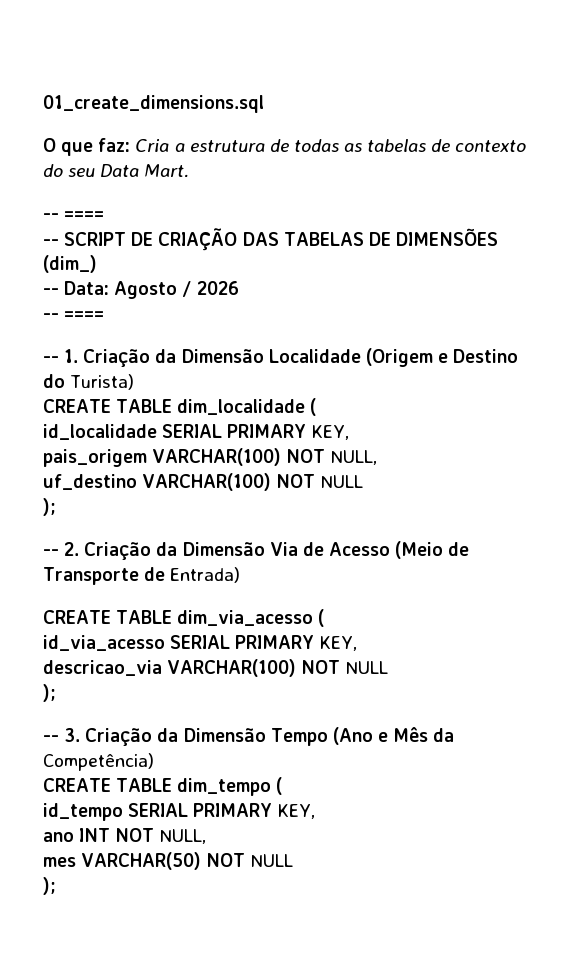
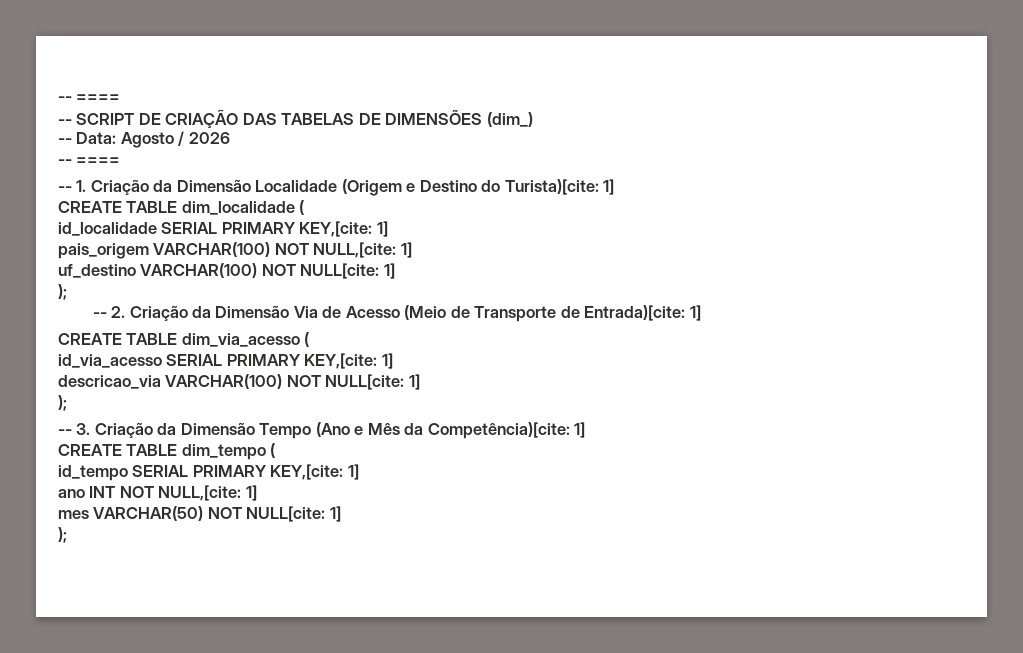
- 01_create_dimensions.sql
- O que faz: Cria a estrutura de todas as tabelas de contexto do seu Data Mart.
- -- 1. Criação da Dimensão Localidade (Origem e Destino do Turista)
+ -- 1. Criação da Dimensão Localidade (Origem e Destino do Turista)[cite: 1]
- id_localidade SERIAL PRIMARY KEY,
+ id_localidade SERIAL PRIMARY KEY,[cite: 1]
- pais_origem VARCHAR(100) NOT NULL,
+ pais_origem VARCHAR(100) NOT NULL,[cite: 1]
- uf_destino VARCHAR(100) NOT NULL
+ uf_destino VARCHAR(100) NOT NULL[cite: 1]
- -- 2. Criação da Dimensão Via de Acesso (Meio de Transporte de Entrada)
+ -- 2. Criação da Dimensão Via de Acesso (Meio de Transporte de Entrada)[cite: 1]
- id_via_acesso SERIAL PRIMARY KEY,
+ id_via_acesso SERIAL PRIMARY KEY,[cite: 1]
- descricao_via VARCHAR(100) NOT NULL
+ descricao_via VARCHAR(100) NOT NULL[cite: 1]
- -- 3. Criação da Dimensão Tempo (Ano e Mês da Competência)
+ -- 3. Criação da Dimensão Tempo (Ano e Mês da Competência)[cite: 1]
- id_tempo SERIAL PRIMARY KEY,
+ id_tempo SERIAL PRIMARY KEY,[cite: 1]
- ano INT NOT NULL,
+ ano INT NOT NULL,[cite: 1]
- mes VARCHAR(50) NOT NULL
+ mes VARCHAR(50) NOT NULL[cite: 1]

